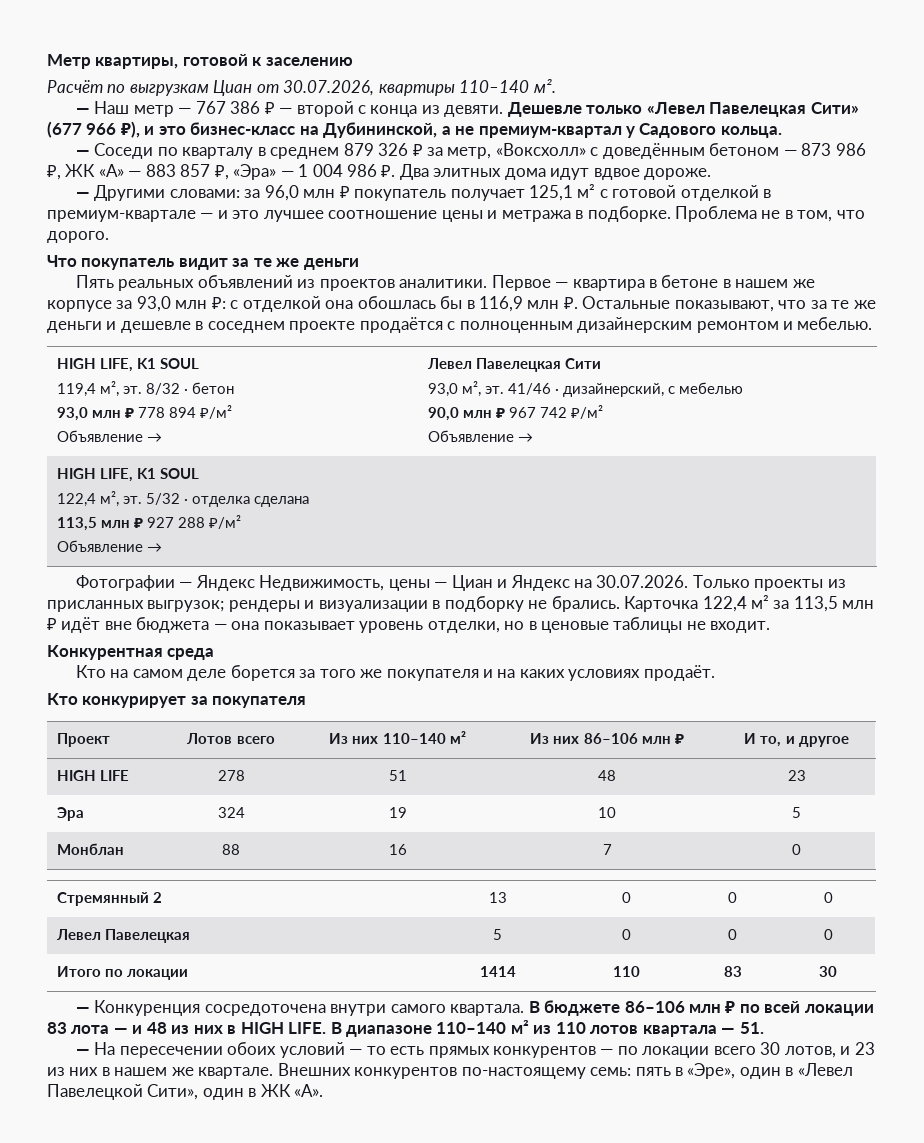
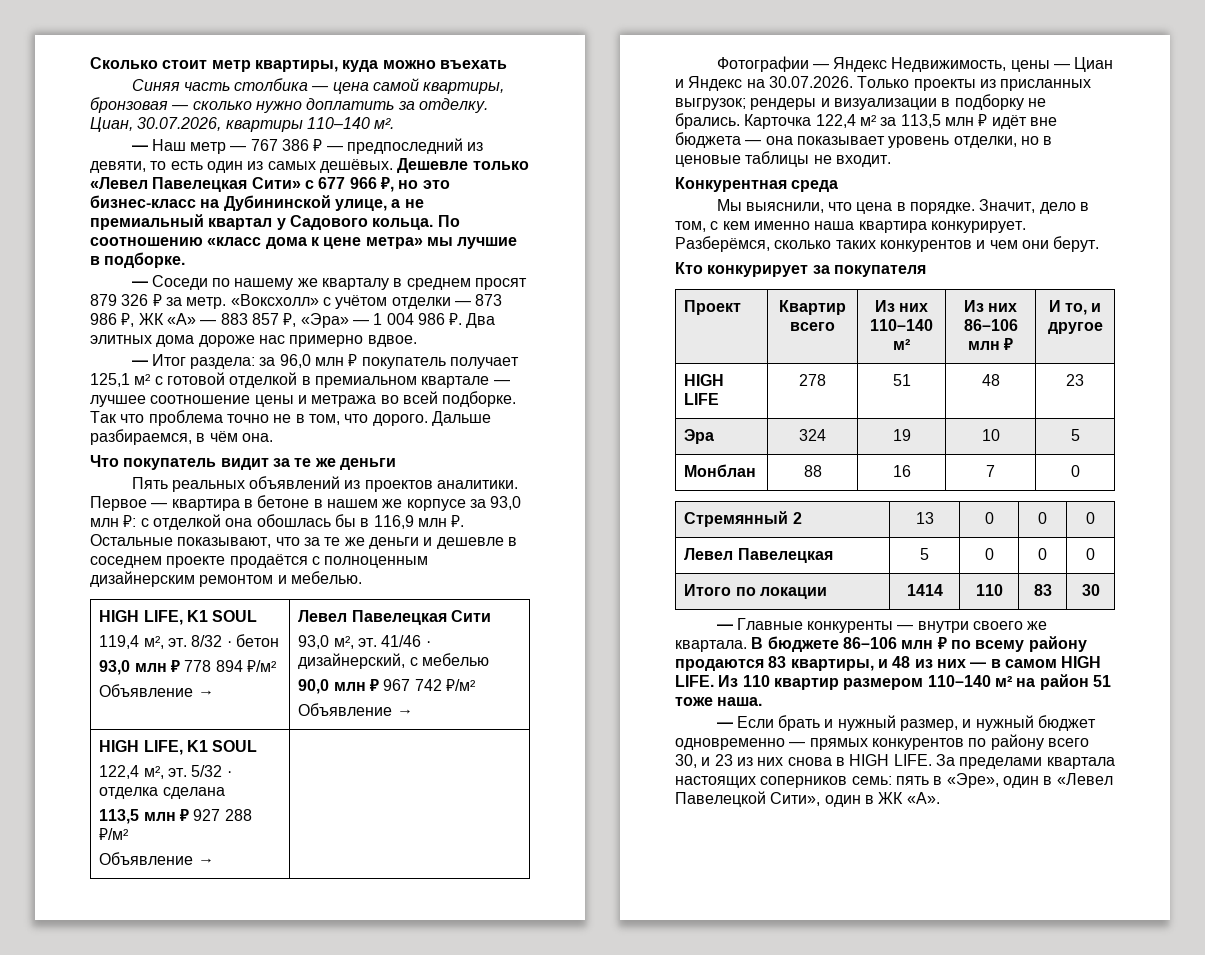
- Метр квартиры, готовой к заселению
- Расчёт по выгрузкам Циан от 30.07.2026, квартиры 110–140 м².
+ Сколько стоит метр квартиры, куда можно въехать
+ Синяя часть столбика — цена самой квартиры, бронзовая — сколько нужно доплатить за отделку. Циан, 30.07.2026, квартиры 110–140 м².
- — Наш метр — 767 386 ₽ — второй с конца из девяти.
+ — Наш метр — 767 386 ₽ — предпоследний из девяти, то есть один из самых дешёвых.
- Дешевле только «Левел Павелецкая Сити» (677 966 ₽), и это бизнес-класс на Дубининской, а не премиум-квартал у Садового кольца.
+ Дешевле только «Левел Павелецкая Сити» с 677 966 ₽, но это бизнес-класс на Дубининской улице, а не премиальный квартал у Садового кольца. По соотношению «класс дома к цене метра» мы лучшие в подборке.
- — Соседи по кварталу в среднем 879 326 ₽ за метр, «Воксхолл» с доведённым бетоном — 873 986 ₽, ЖК «А» — 883 857 ₽, «Эра» — 1 004 986 ₽.
+ — Соседи по нашему же кварталу в среднем просят 879 326 ₽ за метр. «Воксхолл» с учётом отделки — 873 986 ₽, ЖК «А» — 883 857 ₽, «Эра» — 1 004 986 ₽.
- Два элитных дома идут вдвое дороже.
- — Другими словами: за 96,0 млн ₽ покупатель получает 125,1 м² с готовой отделкой в премиум-квартале — и это лучшее соотношение цены и метража в подборке. Проблема не в том, что дорого.
+ Два элитных дома дороже нас примерно вдвое.
+ — Итог раздела: за 96,0 млн ₽ покупатель получает 125,1 м² с готовой отделкой в премиальном квартале — лучшее соотношение цены и метража во всей подборке. Так что проблема точно не в том, что дорого. Дальше разбираемся, в чём она.
- Кто на самом деле борется за того же покупателя и на каких условиях продаёт.
+ Мы выяснили, что цена в порядке. Значит, дело в том, с кем именно наша квартира конкурирует. Разберёмся, сколько таких конкурентов и чем они берут.
- Проект | Лотов всего | Из них 110–140 м² | Из них 86–106 млн ₽ | И то, и другое
+ Проект | Квартир всего | Из них 110–140 м² | Из них 86–106 млн ₽ | И то, и другое
- — Конкуренция сосредоточена внутри самого квартала.
+ — Главные конкуренты — внутри своего же квартала.
- В бюджете 86–106 млн ₽ по всей локации 83 лота — и 48 из них в HIGH LIFE. В диапазоне 110–140 м² из 110 лотов квартала — 51.
- — На пересечении обоих условий — то есть прямых конкурентов — по локации всего 30 лотов, и 23 из них в нашем же квартале. Внешних конкурентов по-настоящему семь: пять в «Эре», один в «Левел Павелецкой Сити», один в ЖК «А».
+ В бюджете 86–106 млн ₽ по всему району продаются 83 квартиры, и 48 из них — в самом HIGH LIFE. Из 110 квартир размером 110–140 м² на район 51 тоже наша.
+ — Если брать и нужный размер, и нужный бюджет одновременно — прямых конкурентов по району всего 30, и 23 из них снова в HIGH LIFE. За пределами квартала настоящих соперников семь: пять в «Эре», один в «Левел Павелецкой Сити», один в ЖК «А».

